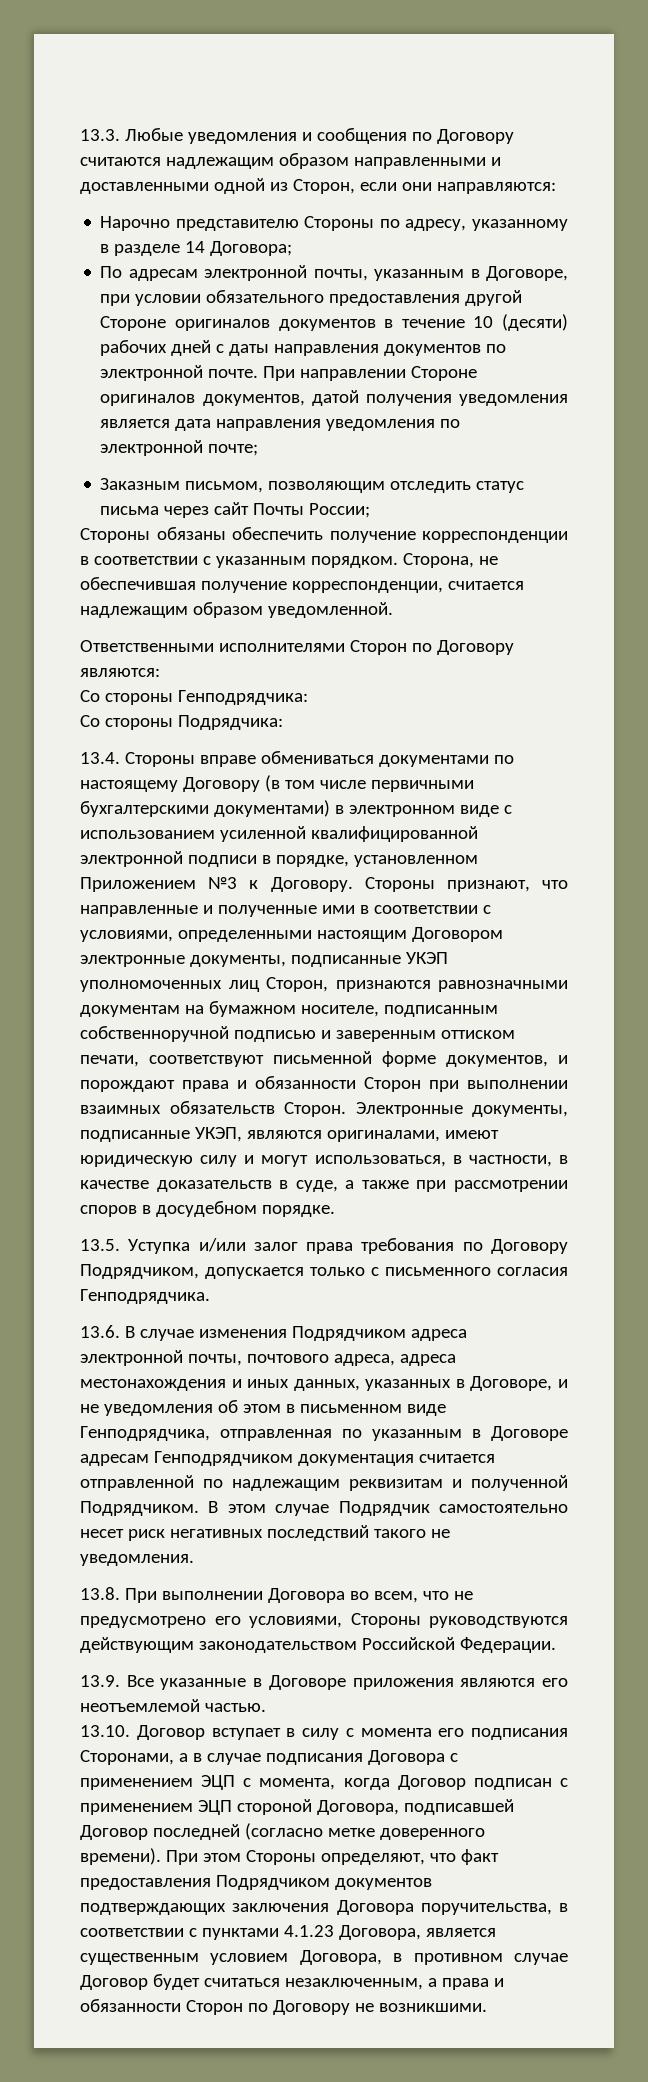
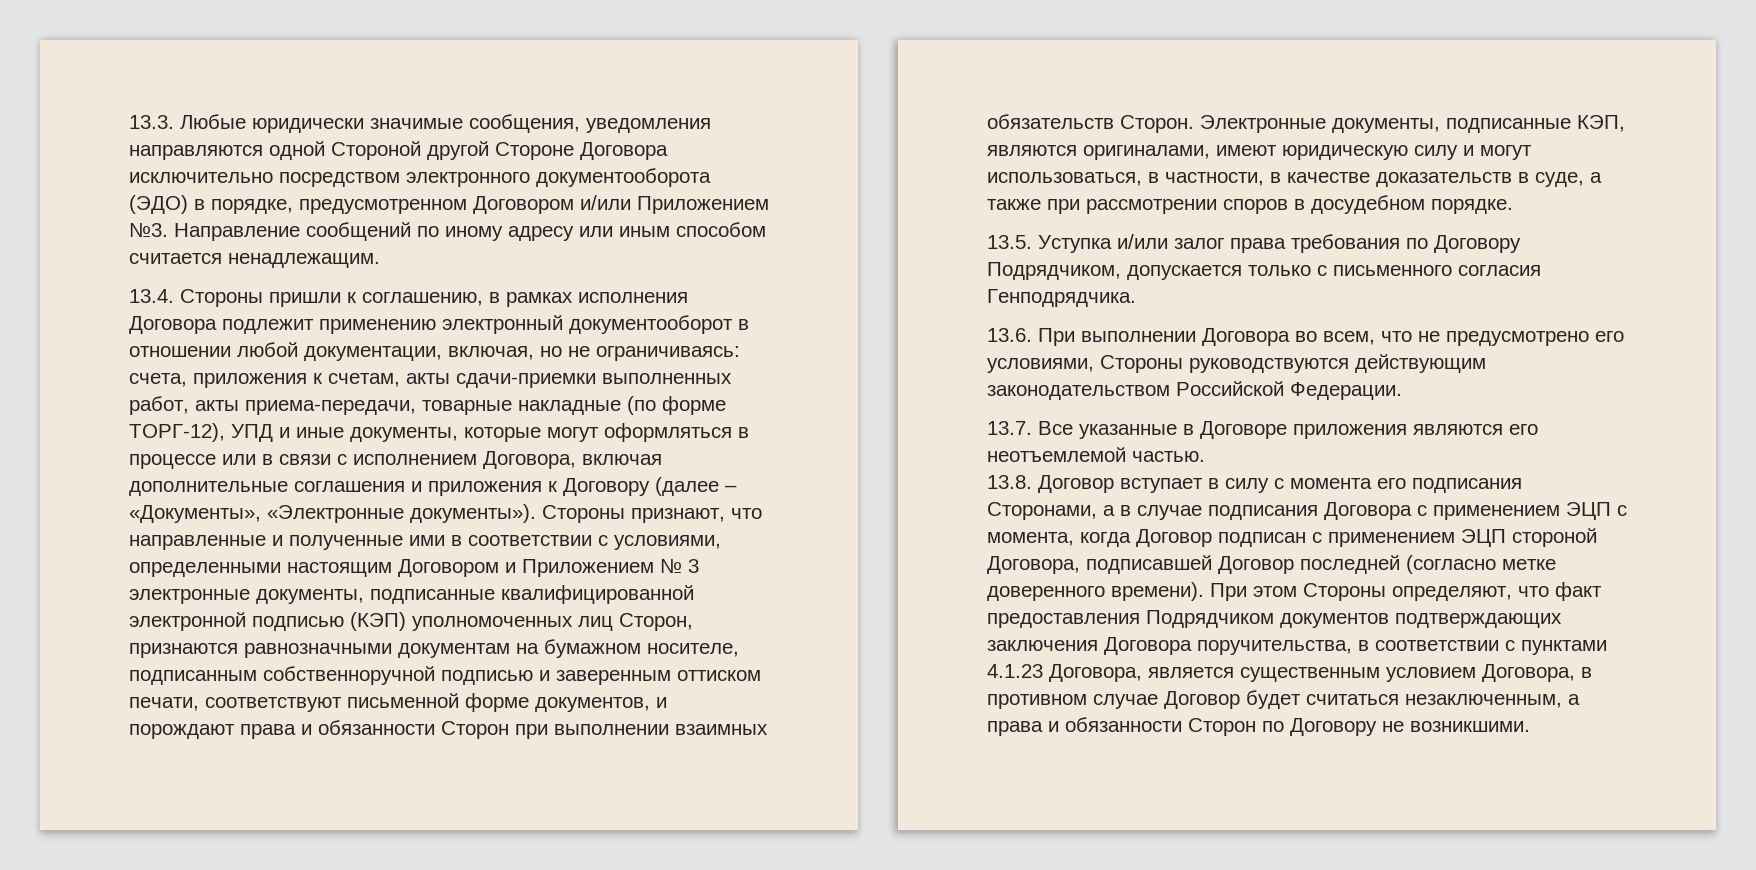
- 13.3. Любые уведомления и сообщения по Договору считаются надлежащим образом направленными и доставленными одной из Сторон, если они направляются:
- Нарочно представителю Стороны по адресу, указанному в разделе 14 Договора;
- По адресам электронной почты, указанным в Договоре, при условии обязательного предоставления другой Стороне оригиналов документов в течение 10 (десяти) рабочих дней с даты направления документов по электронной почте. При направлении Стороне оригиналов документов, датой получения уведомления является дата направления уведомления по электронной почте;
- Заказным письмом, позволяющим отследить статус письма через сайт Почты России;
- Стороны обязаны обеспечить получение корреспонденции в соответствии с указанным порядком. Сторона, не обеспечившая получение корреспонденции, считается надлежащим образом уведомленной.
- Ответственными исполнителями Сторон по Договору являются:
- Со стороны Генподрядчика:
- Со стороны Подрядчика:
- 13.4. Стороны вправе обмениваться документами по настоящему Договору (в том числе первичными бухгалтерскими документами) в электронном виде с использованием усиленной квалифицированной электронной подписи в порядке, установленном Приложением №3 к Договору.
+ 13.3. Любые юридически значимые сообщения, уведомления направляются одной Стороной другой Стороне Договора исключительно посредством электронного документооборота (ЭДО) в порядке, предусмотренном Договором и/или Приложением №3. Направление сообщений по иному адресу или иным способом считается ненадлежащим.
+ 13.4. Стороны пришли к соглашению, в рамках исполнения Договора подлежит применению электронный документооборот в отношении любой документации, включая, но не ограничиваясь: счета, приложения к счетам, акты сдачи-приемки выполненных работ, акты приема-передачи, товарные накладные (по форме ТОРГ-12), УПД и иные документы, которые могут оформляться в процессе или в связи с исполнением Договора, включая дополнительные соглашения и приложения к Договору (далее – «Документы», «Электронные документы»).
- Стороны признают, что направленные и полученные ими в соответствии с условиями, определенными настоящим Договором электронные документы, подписанные УКЭП уполномоченных лиц Сторон, признаются равнозначными документам на бумажном носителе, подписанным собственноручной подписью и заверенным оттиском печати, соответствуют письменной форме документов, и порождают права и обязанности Сторон при выполнении взаимных обязательств Сторон.
+ Стороны признают, что направленные и полученные ими в соответствии с условиями, определенными настоящим Договором и Приложением № 3 электронные документы, подписанные квалифицированной электронной подписью (КЭП) уполномоченных лиц Сторон, признаются равнозначными документам на бумажном носителе, подписанным собственноручной подписью и заверенным оттиском печати, соответствуют письменной форме документов, и порождают права и обязанности Сторон при выполнении взаимных обязательств Сторон.
- Электронные документы, подписанные УКЭП, являются оригиналами, имеют юридическую силу и могут использоваться, в частности, в качестве доказательств в суде, а также при рассмотрении споров в досудебном порядке.
+ Электронные документы, подписанные КЭП, являются оригиналами, имеют юридическую силу и могут использоваться, в частности, в качестве доказательств в суде, а также при рассмотрении споров в досудебном порядке.
- 13.6. В случае изменения Подрядчиком адреса электронной почты, почтового адреса, адреса местонахождения и иных данных, указанных в Договоре, и не уведомления об этом в письменном виде Генподрядчика, отправленная по указанным в Договоре адресам Генподрядчиком документация считается отправленной по надлежащим реквизитам и полученной Подрядчиком. В этом случае Подрядчик самостоятельно несет риск негативных последствий такого не уведомления.
- 13.8. При выполнении Договора во всем, что не предусмотрено его условиями, Стороны руководствуются действующим законодательством Российской Федерации.
+ 13.6. При выполнении Договора во всем, что не предусмотрено его условиями, Стороны руководствуются действующим законодательством Российской Федерации.
- 13.9. Все указанные в Договоре приложения являются его неотъемлемой частью.
+ 13.7. Все указанные в Договоре приложения являются его неотъемлемой частью.
- 13.10. Договор вступает в силу с момента его подписания Сторонами, а в случае подписания Договора с применением ЭЦП с момента, когда Договор подписан с применением ЭЦП стороной Договора, подписавшей Договор последней (согласно метке доверенного времени).
+ 13.8. Договор вступает в силу с момента его подписания Сторонами, а в случае подписания Договора с применением ЭЦП с момента, когда Договор подписан с применением ЭЦП стороной Договора, подписавшей Договор последней (согласно метке доверенного времени).

